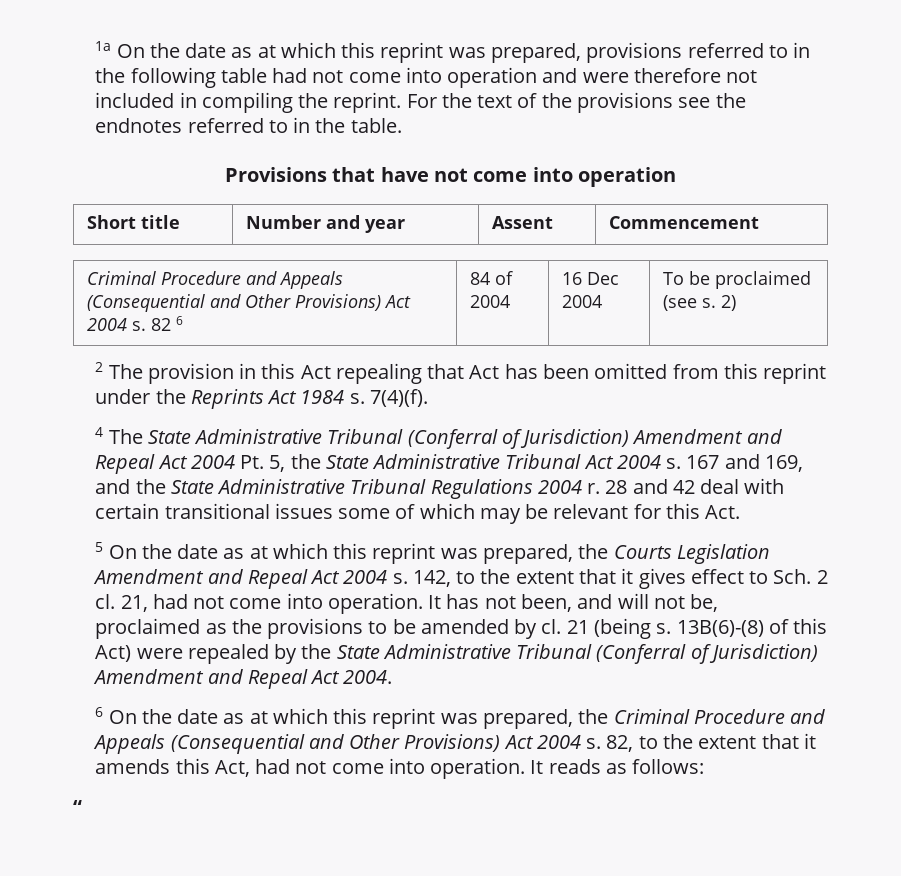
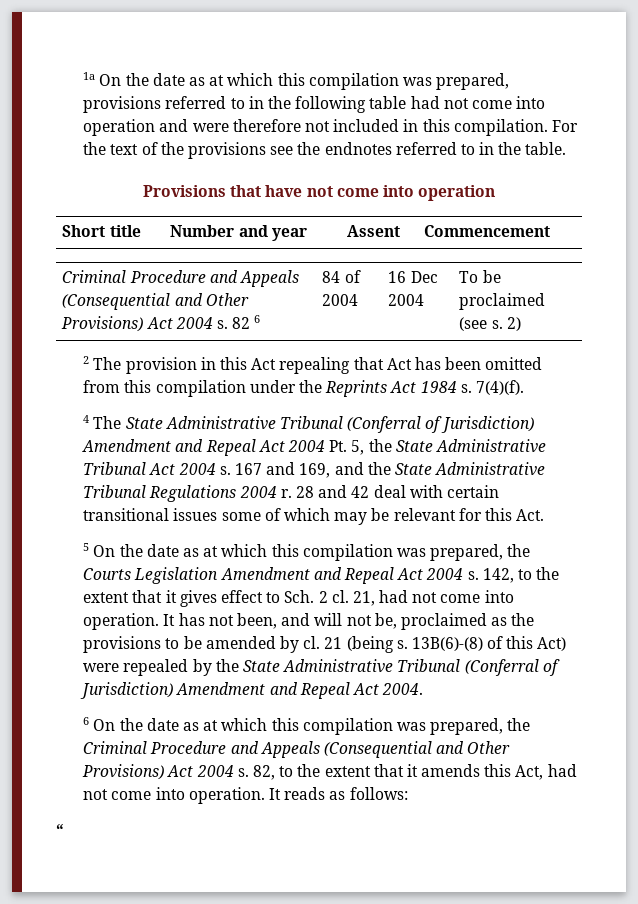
- 1a On the date as at which this reprint was prepared, provisions referred to in the following table had not come into operation and were therefore not included in compiling the reprint.
+ 1a On the date as at which this compilation was prepared, provisions referred to in the following table had not come into operation and were therefore not included in this compilation.
- 2 The provision in this Act repealing that Act has been omitted from this reprint under the Reprints Act 1984 s.
+ 2 The provision in this Act repealing that Act has been omitted from this compilation under the Reprints Act 1984 s.
- 5 On the date as at which this reprint was prepared, the Courts Legislation Amendment and Repeal Act 2004 s.
+ 5 On the date as at which this compilation was prepared, the Courts Legislation Amendment and Repeal Act 2004 s.
- 6 On the date as at which this reprint was prepared, the Criminal Procedure and Appeals (Consequential and Other Provisions) Act 2004 s.
+ 6 On the date as at which this compilation was prepared, the Criminal Procedure and Appeals (Consequential and Other Provisions) Act 2004 s.

